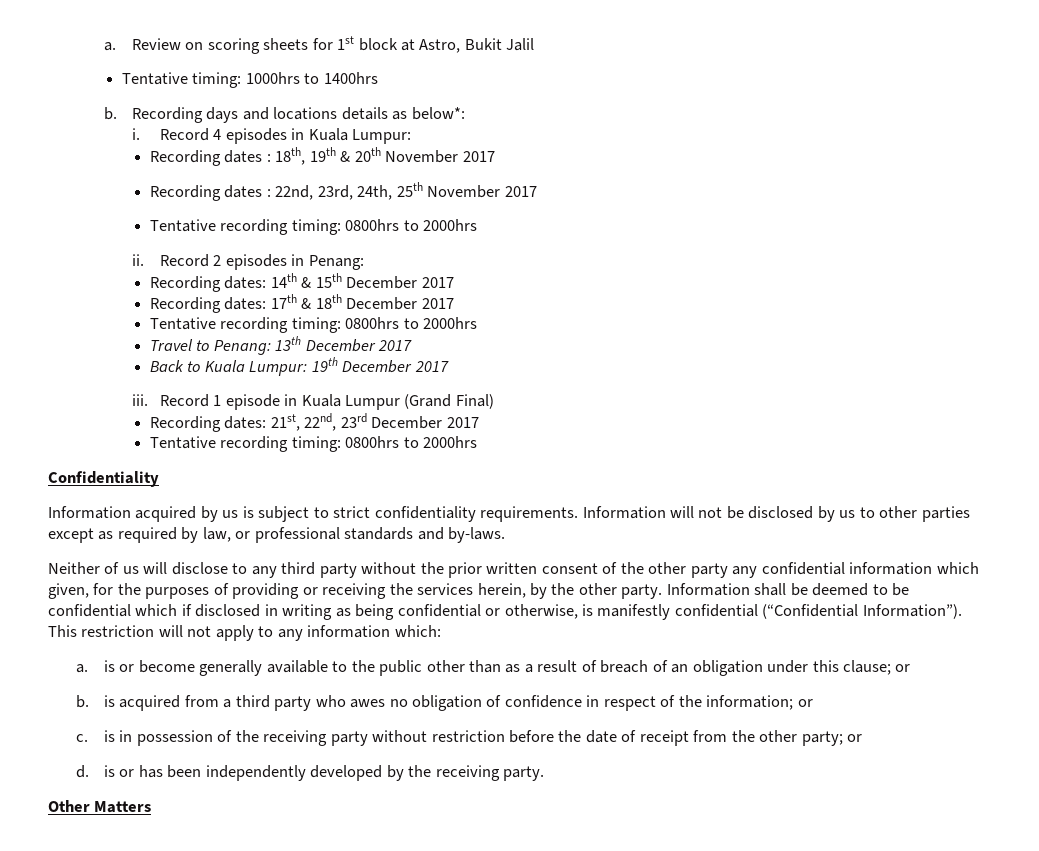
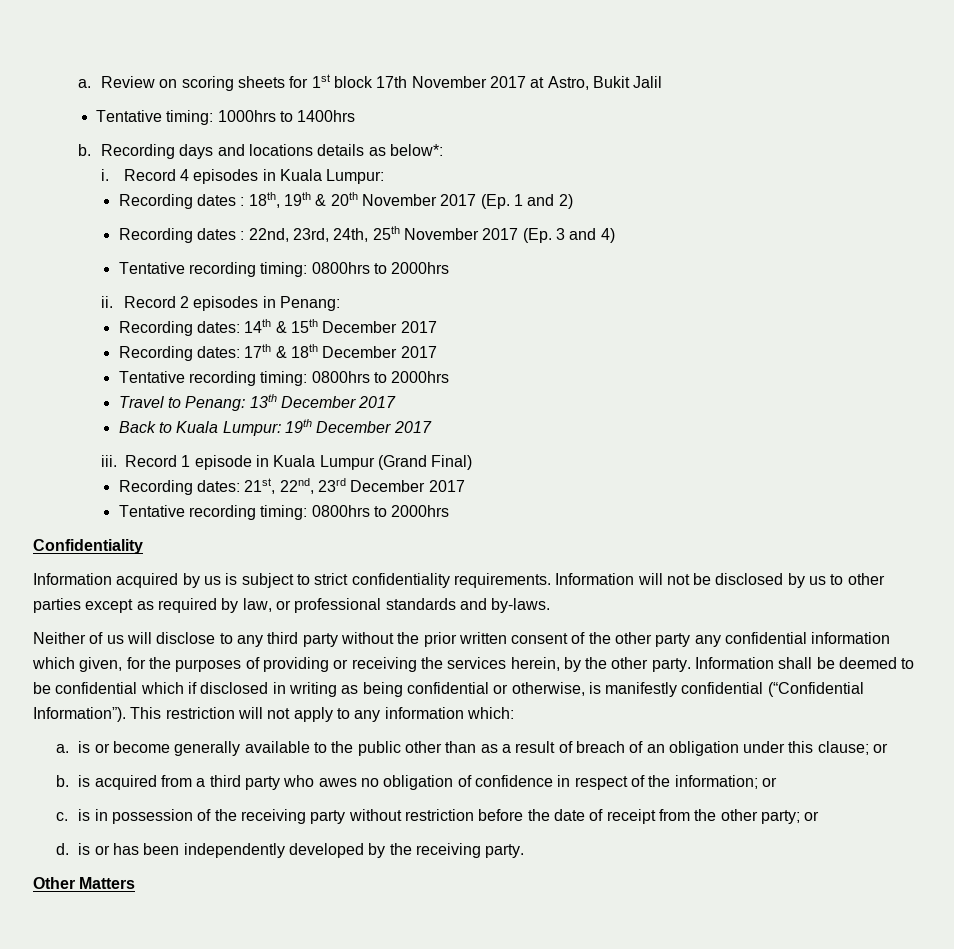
- Review on scoring sheets for 1st block at Astro, Bukit Jalil
+ Review on scoring sheets for 1st block 17th November 2017 at Astro, Bukit Jalil
- Recording dates : 18th, 19th & 20th November 2017
+ Recording dates : 18th, 19th & 20th November 2017 (Ep. 1 and 2)
- Recording dates : 22nd, 23rd, 24th, 25th November 2017
+ Recording dates : 22nd, 23rd, 24th, 25th November 2017 (Ep. 3 and 4)

